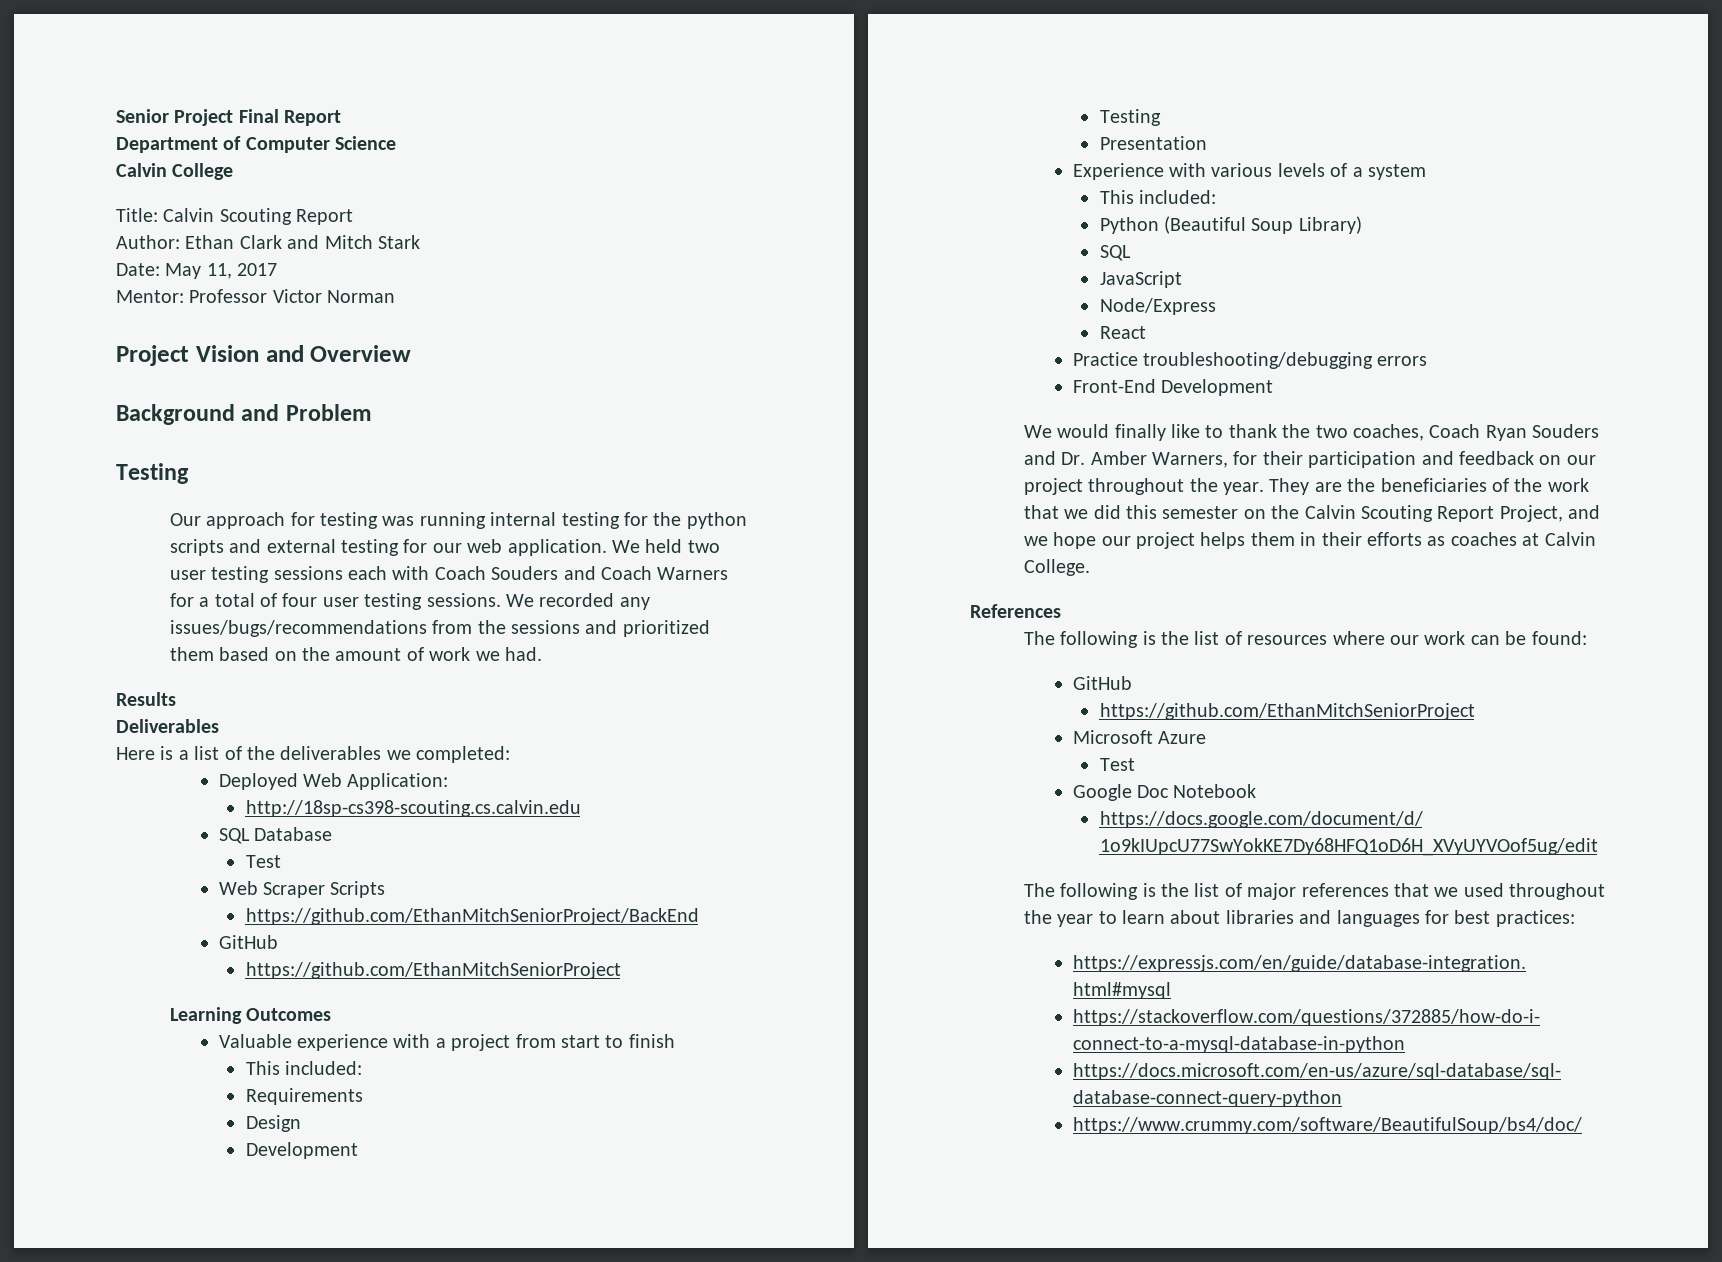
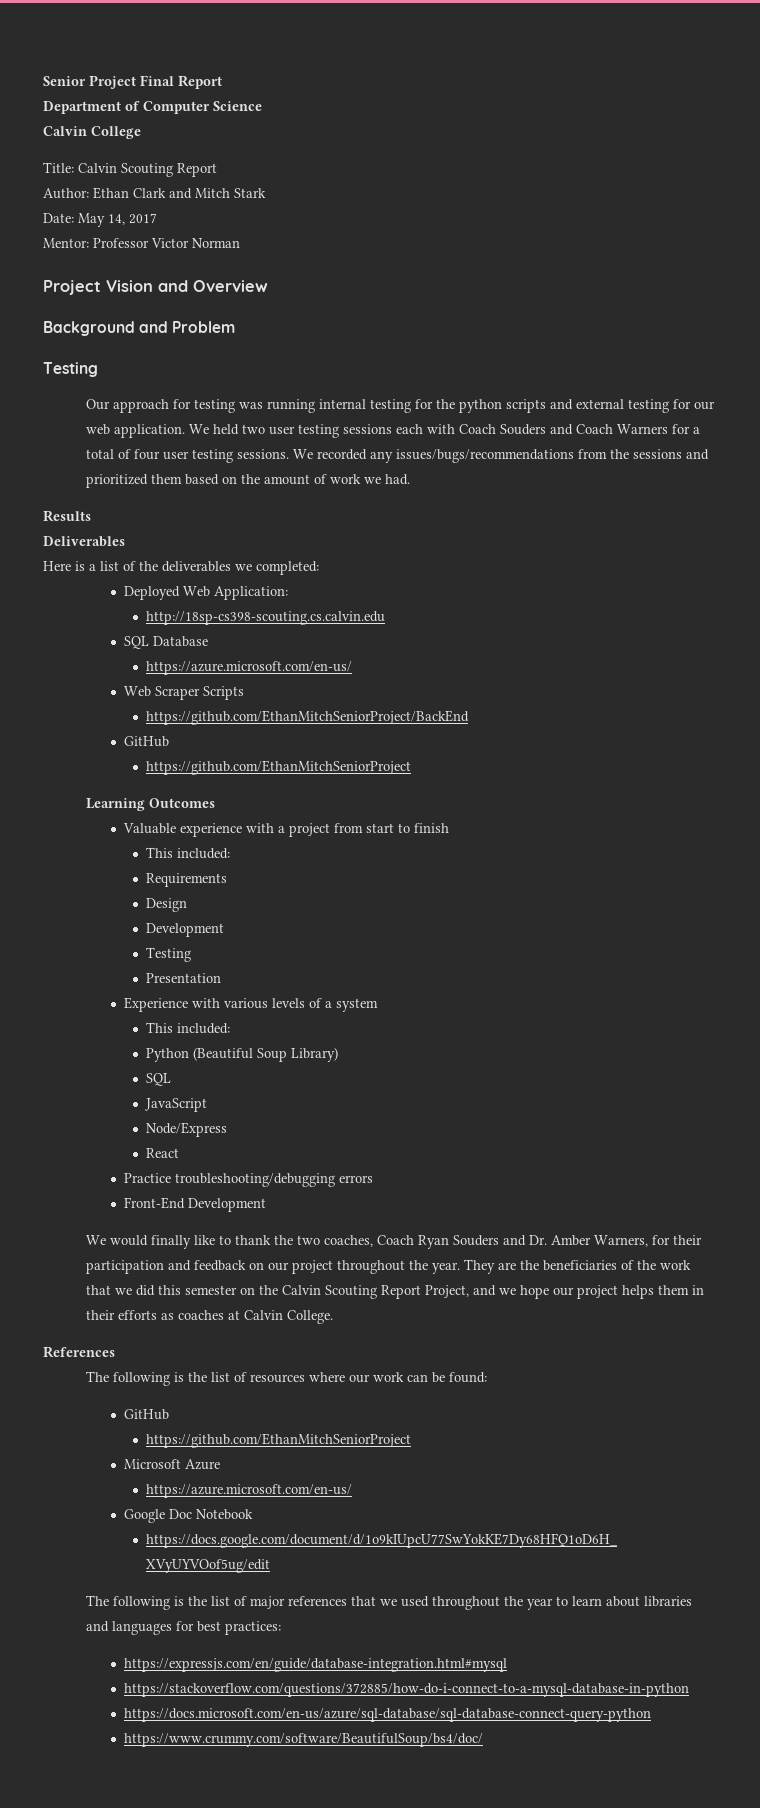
- Date: May 11, 2017
+ Date: May 14, 2017
  SQL Database
- Test
+ https://azure.microsoft.com/en-us/
  Microsoft Azure
- Test
+ https://azure.microsoft.com/en-us/

